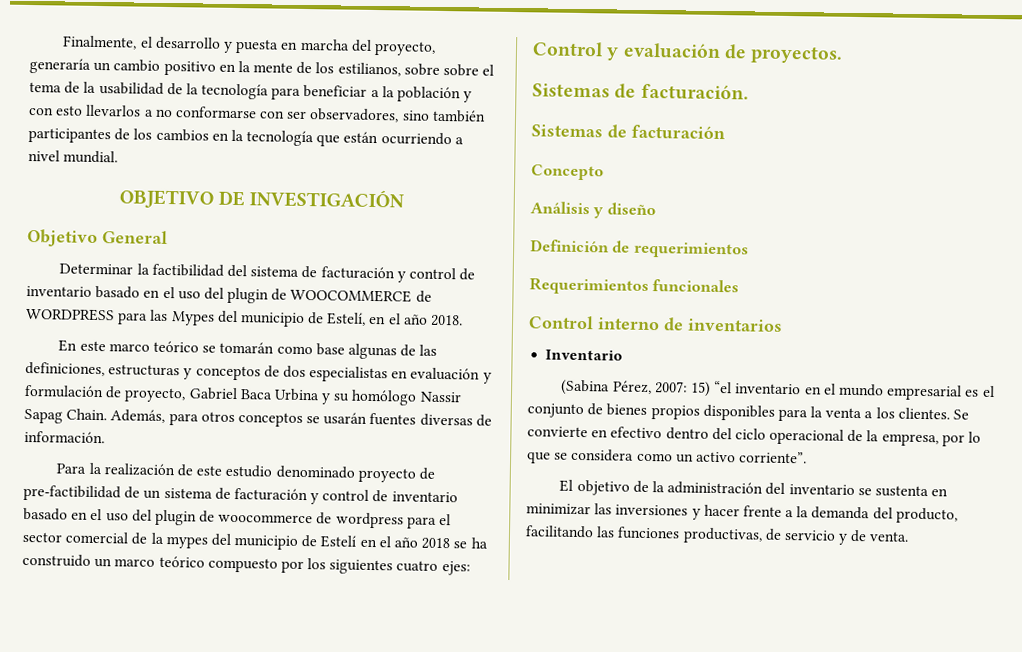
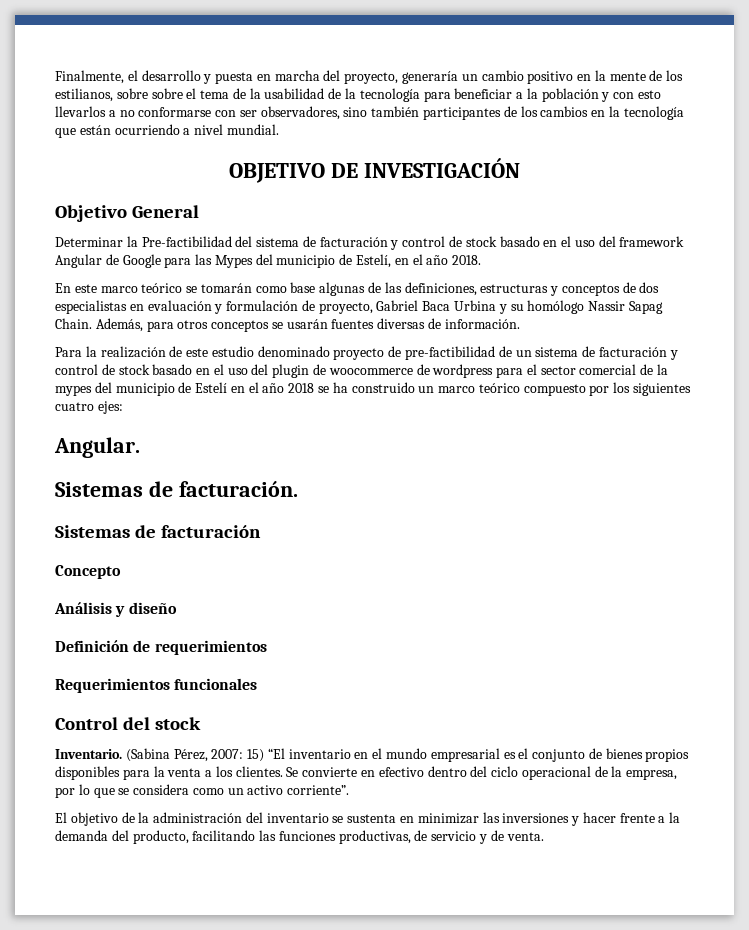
- Determinar la factibilidad del sistema de facturación y control de inventario basado en el uso del plugin de WOOCOMMERCE de WORDPRESS para las Mypes del municipio de Estelí, en el año 2018.
+ Determinar la Pre-factibilidad del sistema de facturación y control de stock basado en el uso del framework Angular de Google para las Mypes del municipio de Estelí, en el año 2018.
- Para la realización de este estudio denominado proyecto de pre-factibilidad de un sistema de facturación y control de inventario basado en el uso del plugin de woocommerce de wordpress para el sector comercial de la mypes del municipio de Estelí en el año 2018 se ha construido un marco teórico compuesto por los siguientes cuatro ejes:
+ Para la realización de este estudio denominado proyecto de pre-factibilidad de un sistema de facturación y control de stock basado en el uso del plugin de woocommerce de wordpress para el sector comercial de la mypes del municipio de Estelí en el año 2018 se ha construido un marco teórico compuesto por los siguientes cuatro ejes:
- Control y evaluación de proyectos.
+ Angular.
- Control interno de inventarios
- Inventario
- (Sabina Pérez, 2007: 15) “el inventario en el mundo empresarial es el conjunto de bienes propios disponibles para la venta a los clientes.
+ Control del stock
+ Inventario. (Sabina Pérez, 2007: 15) “El inventario en el mundo empresarial es el conjunto de bienes propios disponibles para la venta a los clientes.

